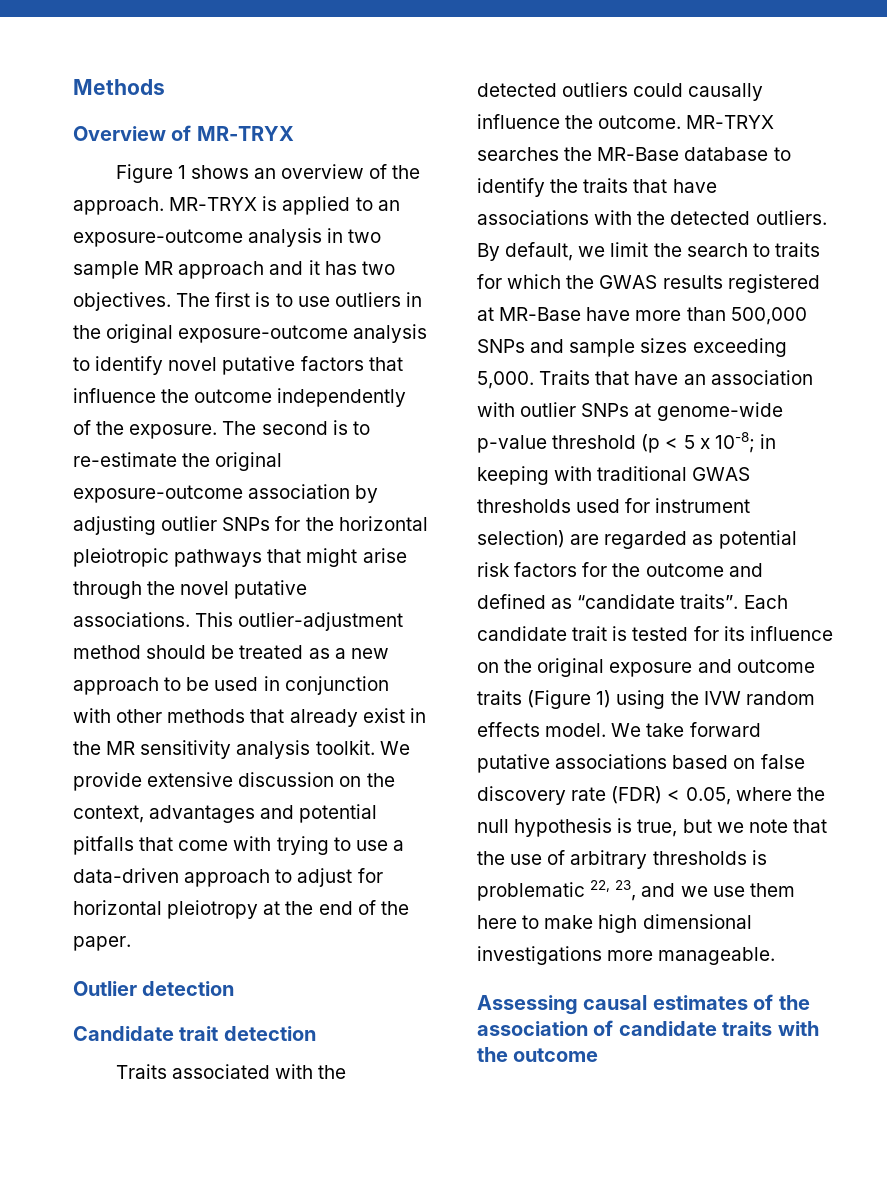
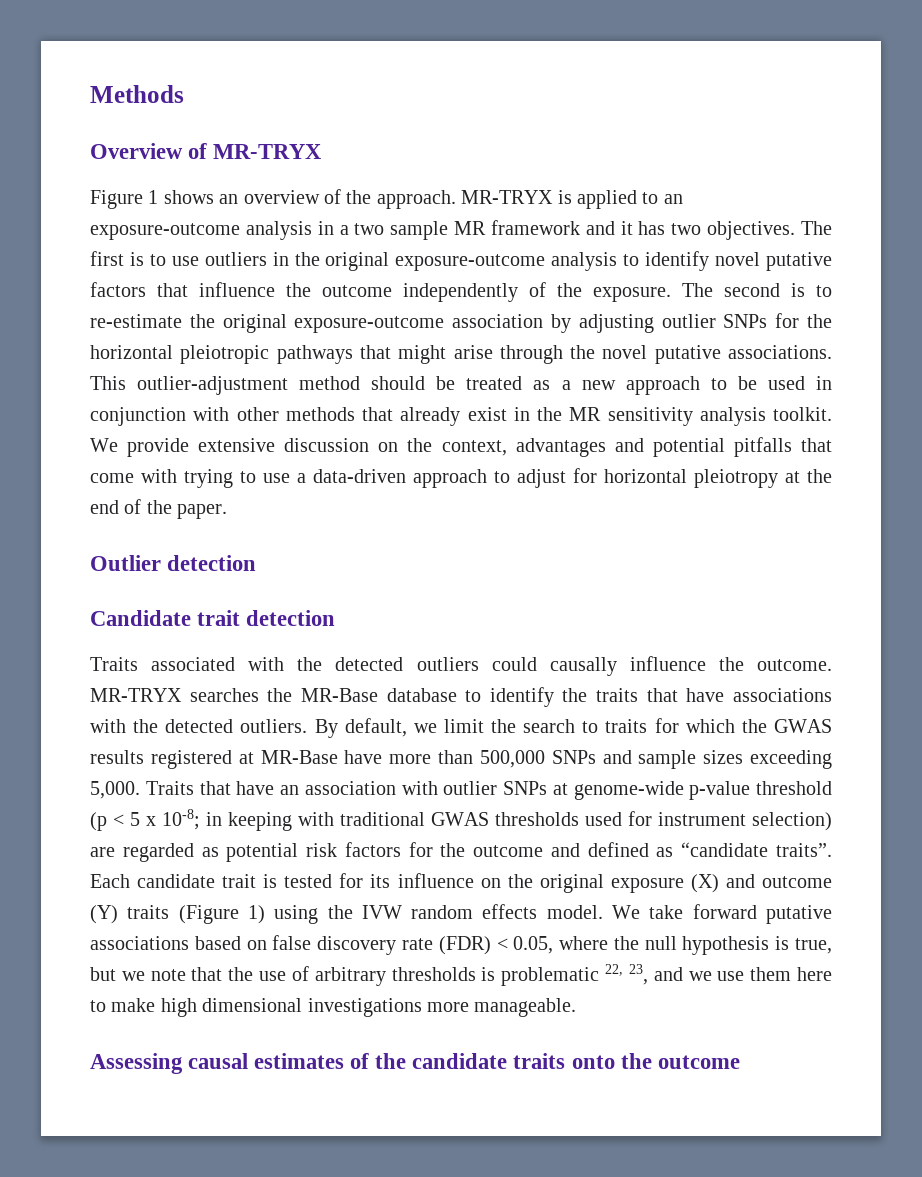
- MR-TRYX is applied to an exposure-outcome analysis in two sample MR approach and it has two objectives.
+ MR-TRYX is applied to an exposure-outcome analysis in a two sample MR framework and it has two objectives.
- Each candidate trait is tested for its influence on the original exposure and outcome traits (Figure 1) using the IVW random effects model.
+ Each candidate trait is tested for its influence on the original exposure (X) and outcome (Y) traits (Figure 1) using the IVW random effects model.
- Assessing causal estimates of the association of candidate traits with the outcome
+ Assessing causal estimates of the candidate traits onto the outcome

